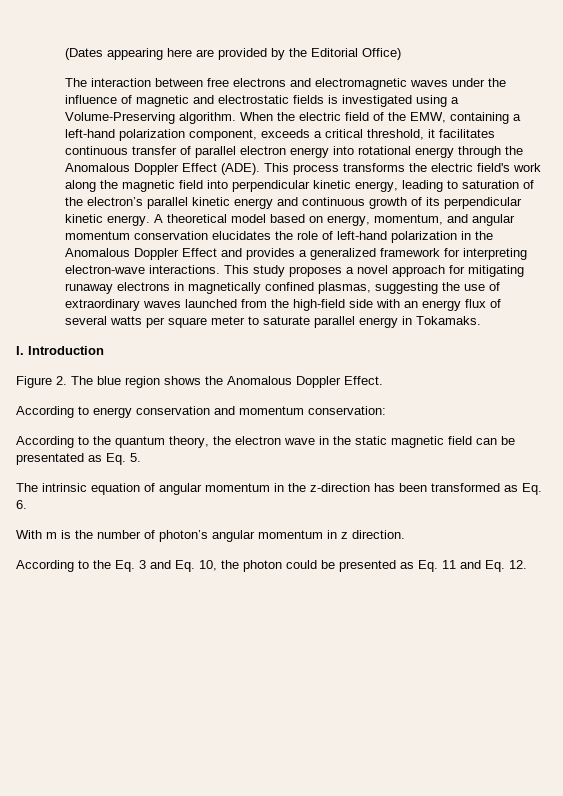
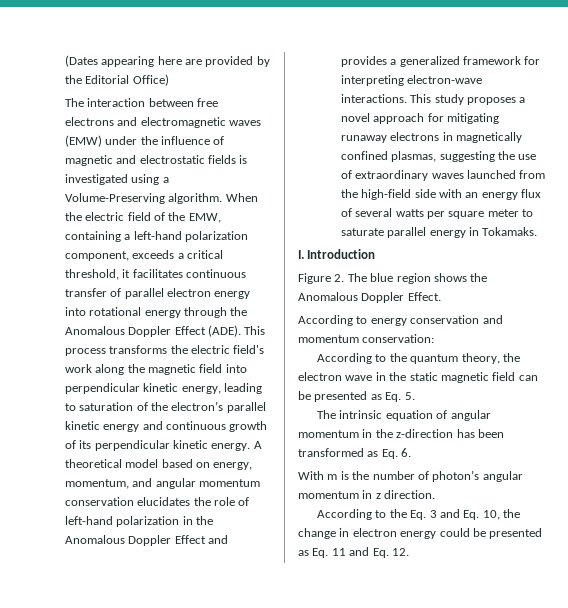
- The interaction between free electrons and electromagnetic waves under the influence of magnetic and electrostatic fields is investigated using a Volume-Preserving algorithm.
+ The interaction between free electrons and electromagnetic waves (EMW) under the influence of magnetic and electrostatic fields is investigated using a Volume-Preserving algorithm.
- According to the quantum theory, the electron wave in the static magnetic field can be presentated as Eq. 5.
+ According to the quantum theory, the electron wave in the static magnetic field can be presented as Eq. 5.
- According to the Eq. 3 and Eq. 10, the photon could be presented as Eq. 11 and Eq. 12.
+ According to the Eq. 3 and Eq. 10, the change in electron energy could be presented as Eq. 11 and Eq. 12.

